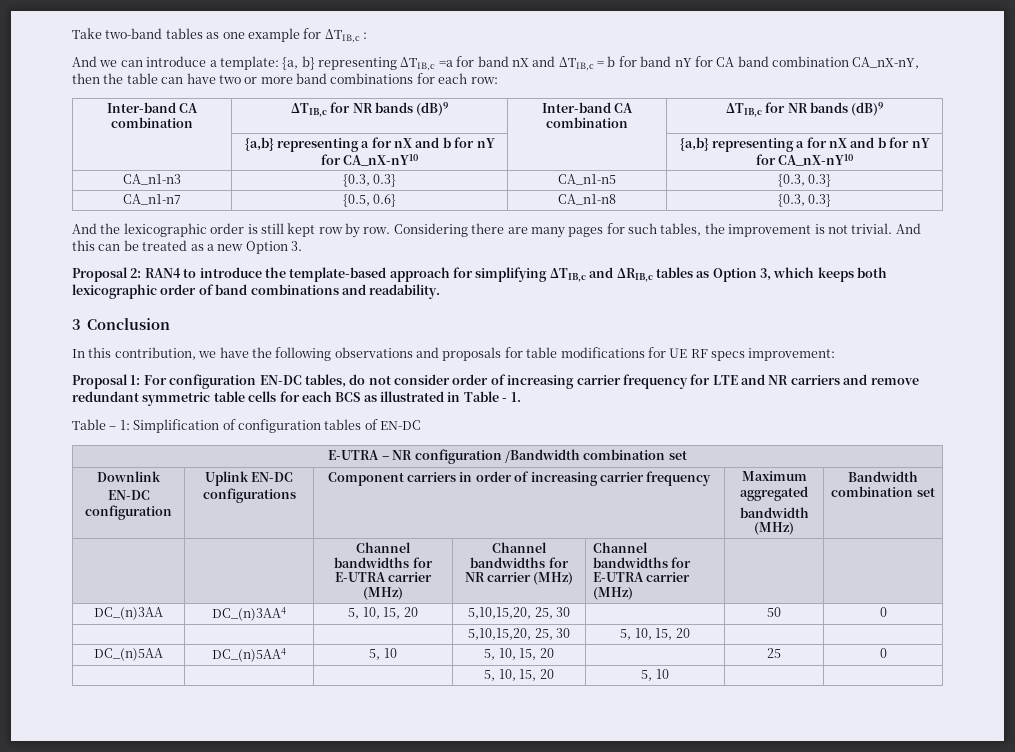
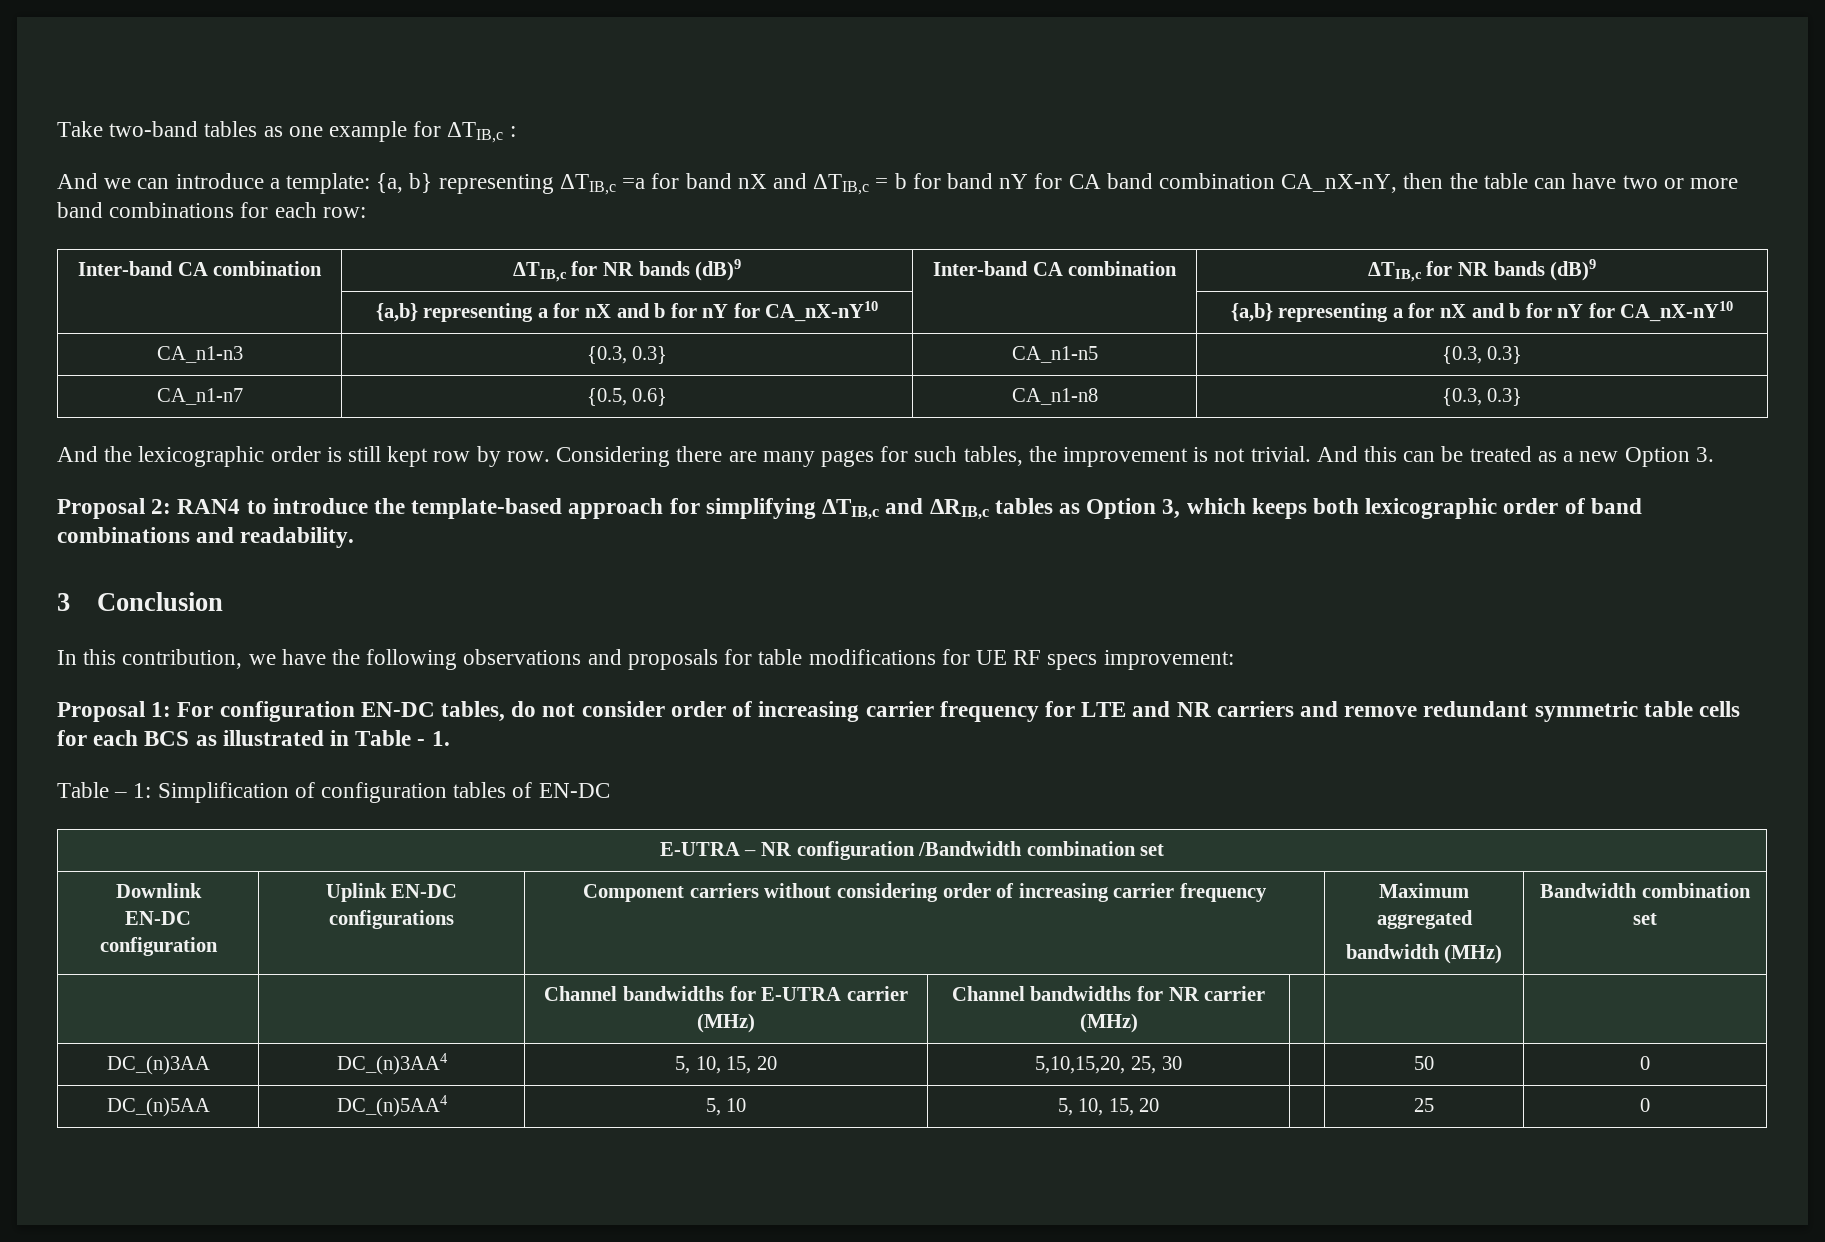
  Downlink
- EN-DC configuration | Uplink EN-DC configurations | Component carriers in order of increasing carrier frequency | Maximum aggregated
+ EN-DC configuration | Uplink EN-DC configurations | Component carriers without considering order of increasing carrier frequency | Maximum aggregated
- | | Channel bandwidths for E-UTRA carrier (MHz) | Channel bandwidths for NR carrier (MHz) | Channel bandwidths for E-UTRA carrier (MHz) | |
+ | | Channel bandwidths for E-UTRA carrier (MHz) | Channel bandwidths for NR carrier (MHz) | | |
- | | | 5,10,15,20, 25, 30 | 5, 10, 15, 20 | |
- | | | 5, 10, 15, 20 | 5, 10 | |

